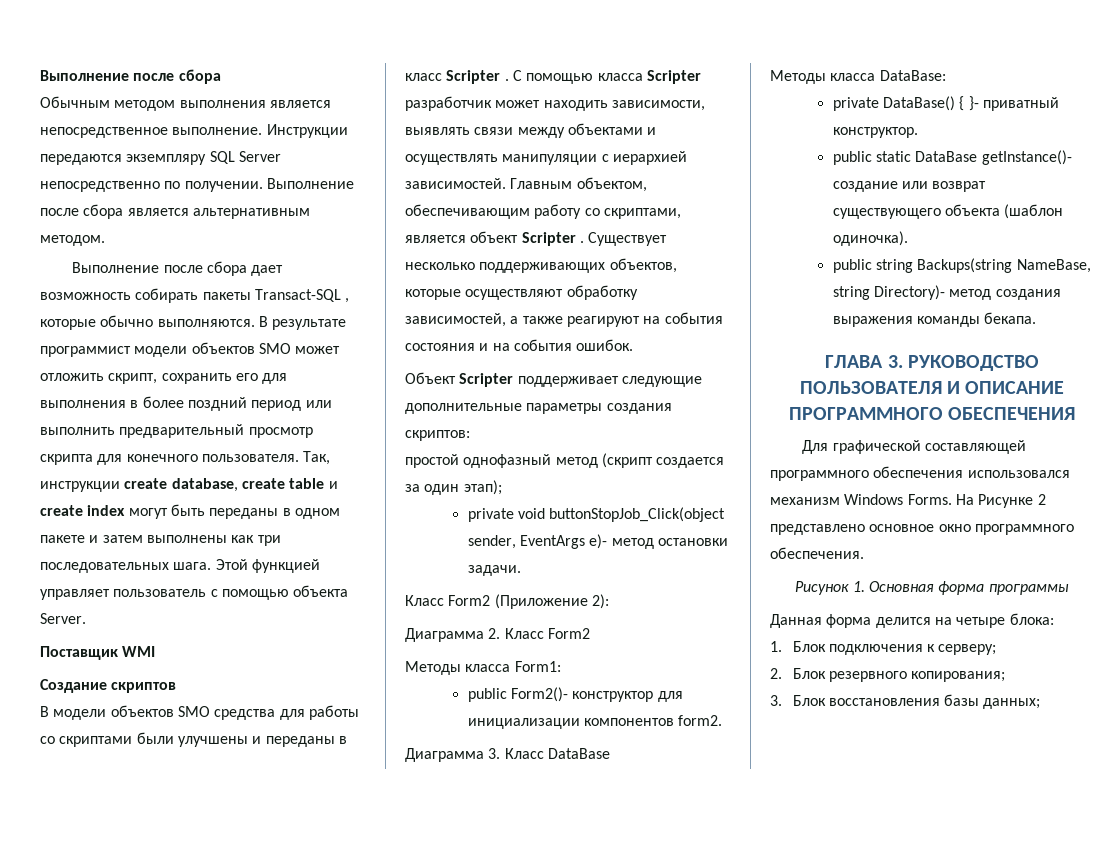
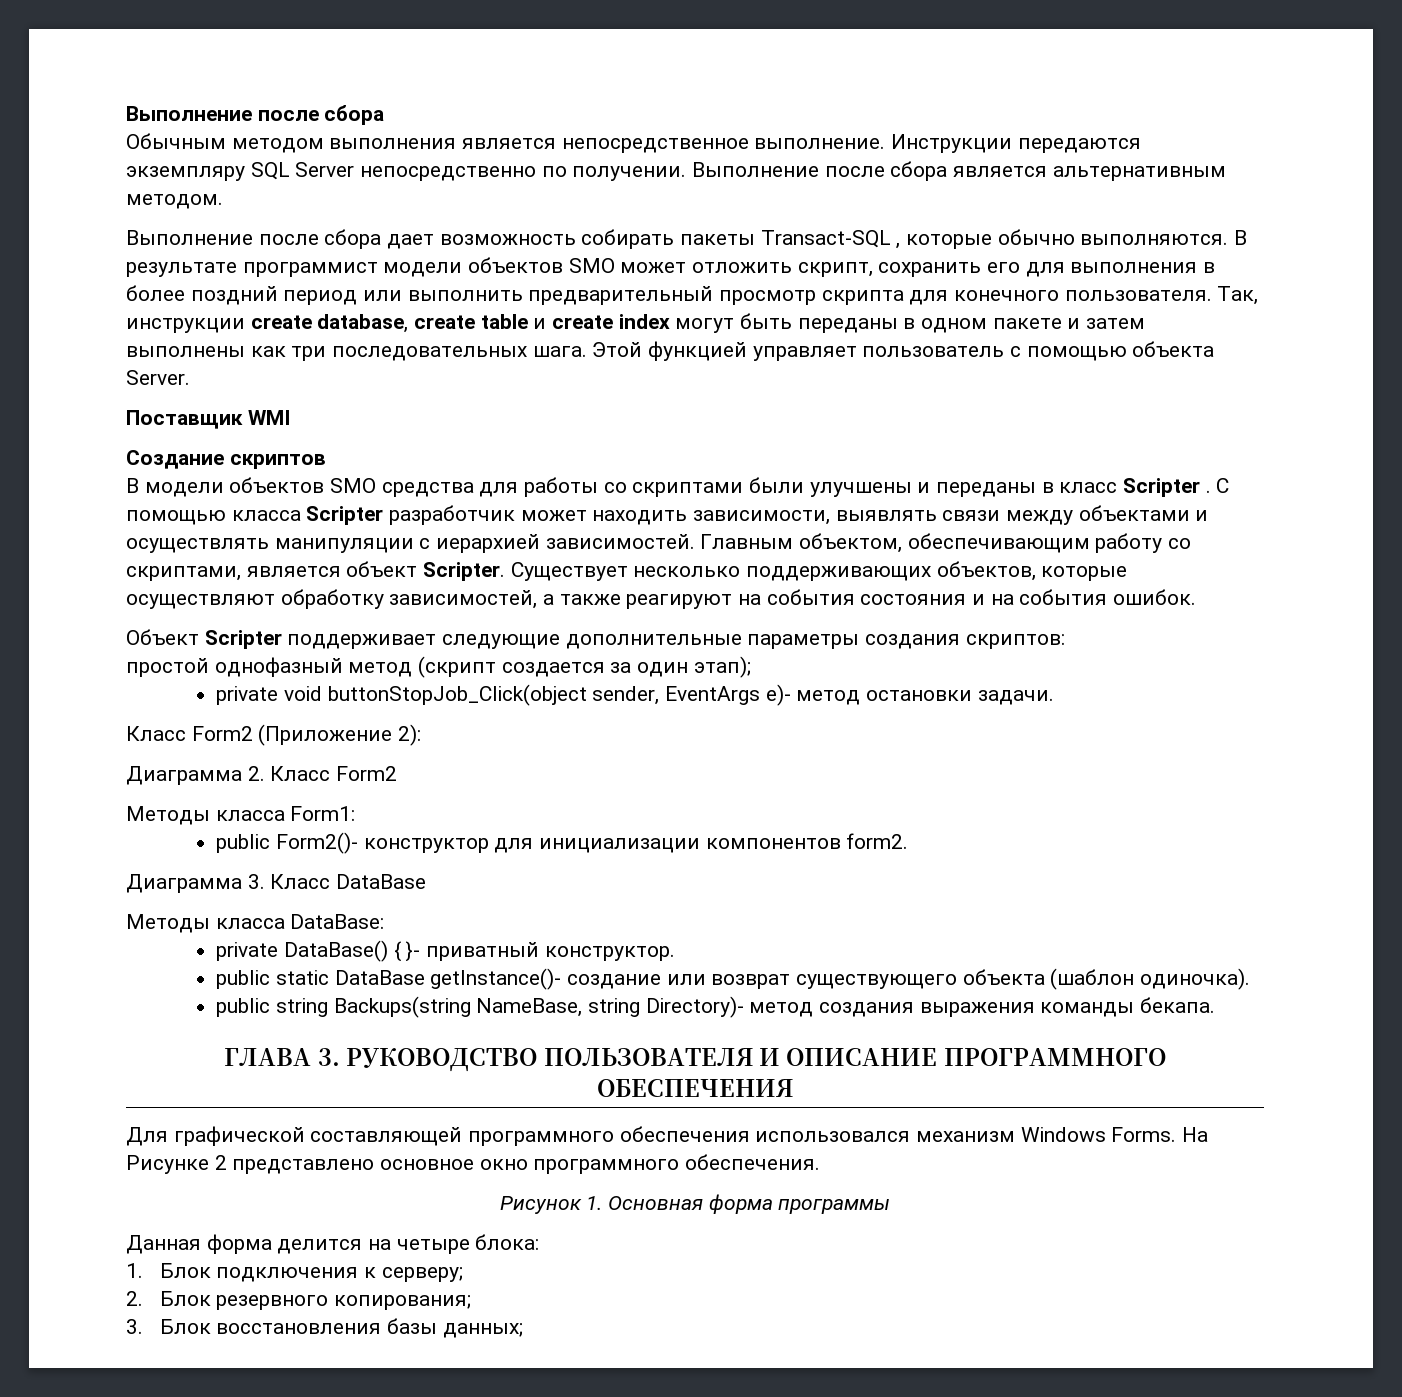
- Главным объектом, обеспечивающим работу со скриптами, является объект Scripter .
+ Главным объектом, обеспечивающим работу со скриптами, является объект Scripter.

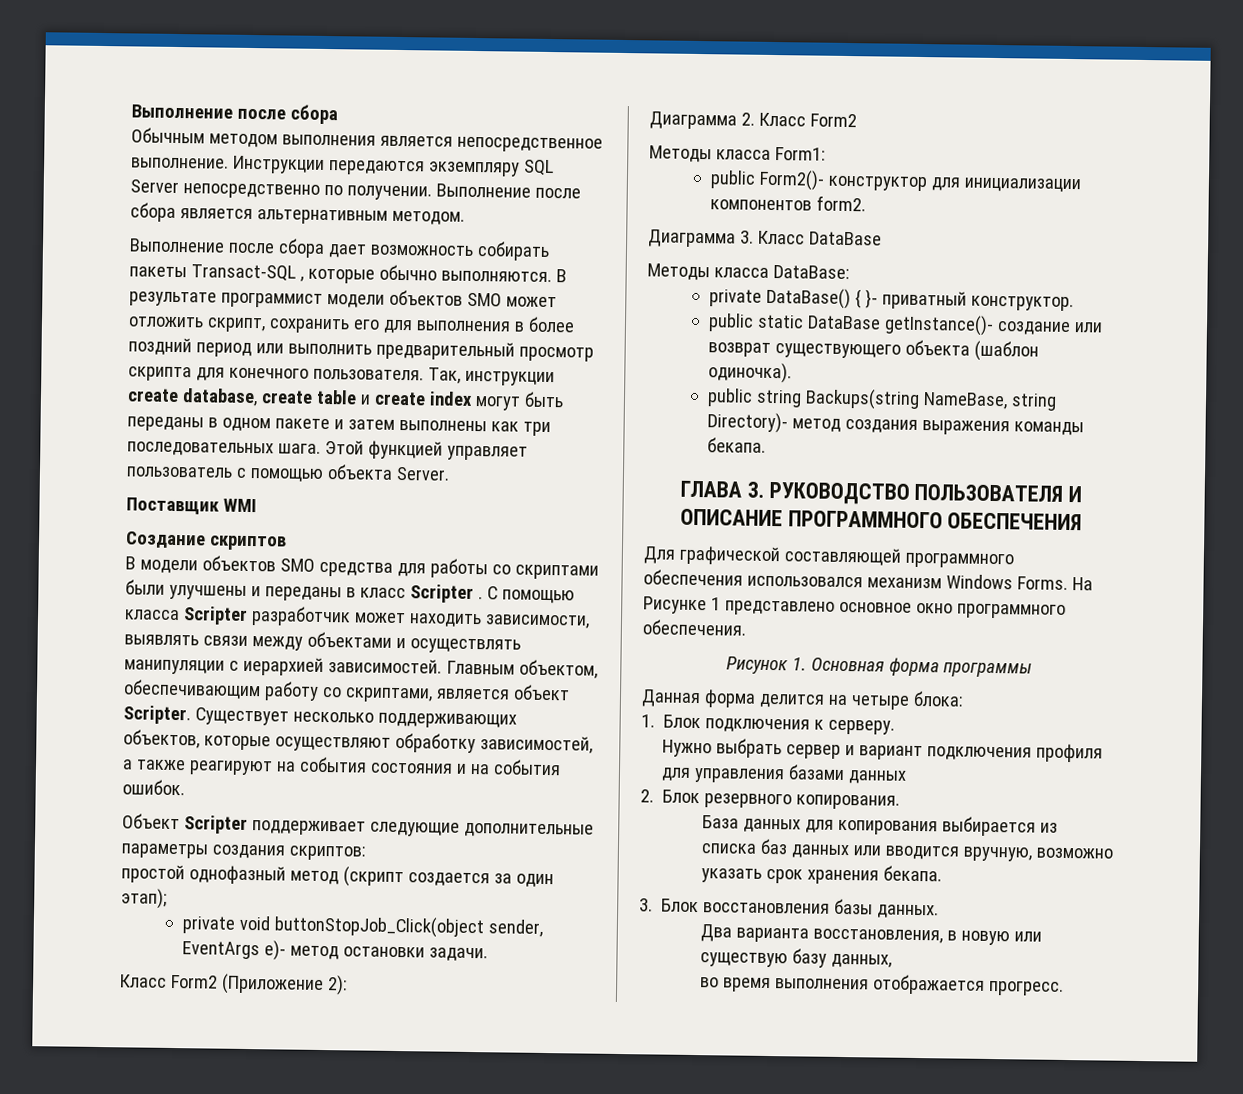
- На Рисунке 2 представлено основное окно программного обеспечения.
+ На Рисунке 1 представлено основное окно программного обеспечения.
- 1. Блок подключения к серверу;
- 2. Блок резервного копирования;
- 3. Блок восстановления базы данных;
+ 1. Блок подключения к серверу.
+ Нужно выбрать сервер и вариант подключения профиля для управления базами данных
+ 2. Блок резервного копирования.
+ База данных для копирования выбирается из списка баз данных или вводится вручную, возможно указать срок хранения бекапа.
+ 3. Блок восстановления базы данных.
+ Два варианта восстановления, в новую или существую базу данных,
+ во время выполнения отображается прогресс.

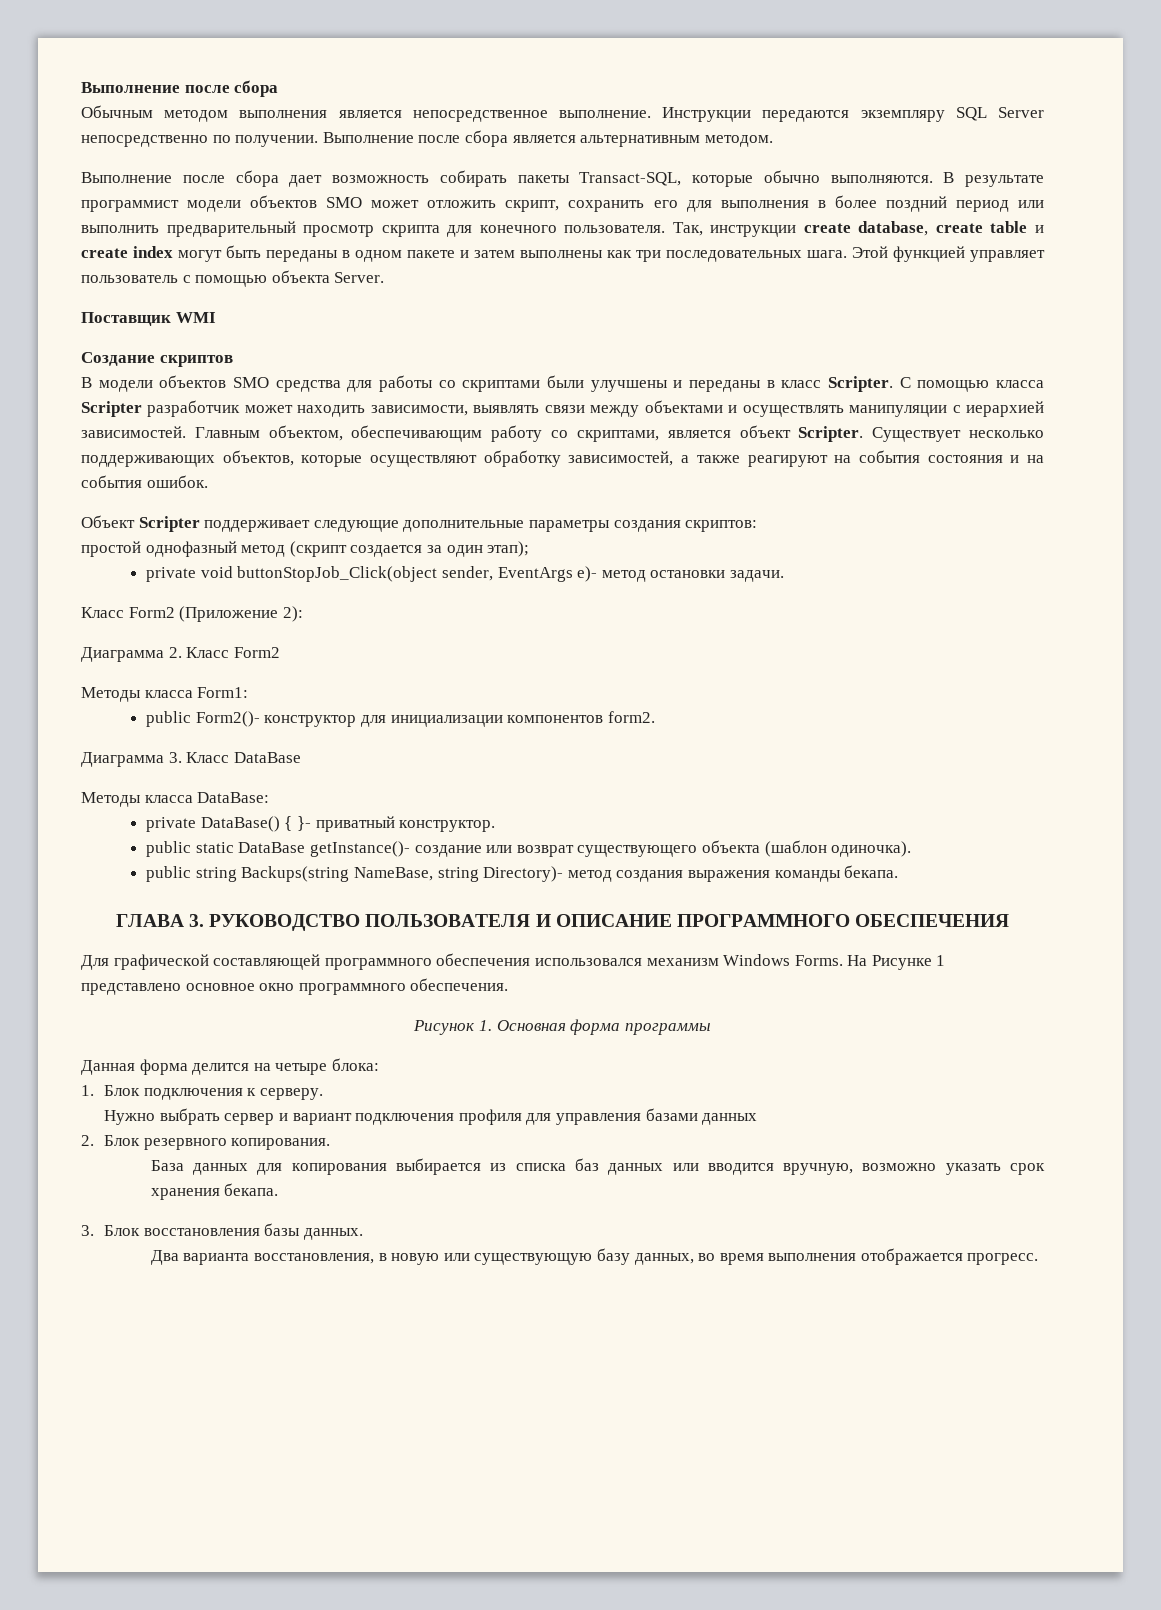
- Выполнение после сбора дает возможность собирать пакеты Transact-SQL , которые обычно выполняются.
+ Выполнение после сбора дает возможность собирать пакеты Transact-SQL, которые обычно выполняются.
- В модели объектов SMO средства для работы со скриптами были улучшены и переданы в класс Scripter .
+ В модели объектов SMO средства для работы со скриптами были улучшены и переданы в класс Scripter.
- Два варианта восстановления, в новую или существую базу данных,
- во время выполнения отображается прогресс.
+ Два варианта восстановления, в новую или существующую базу данных, во время выполнения отображается прогресс.

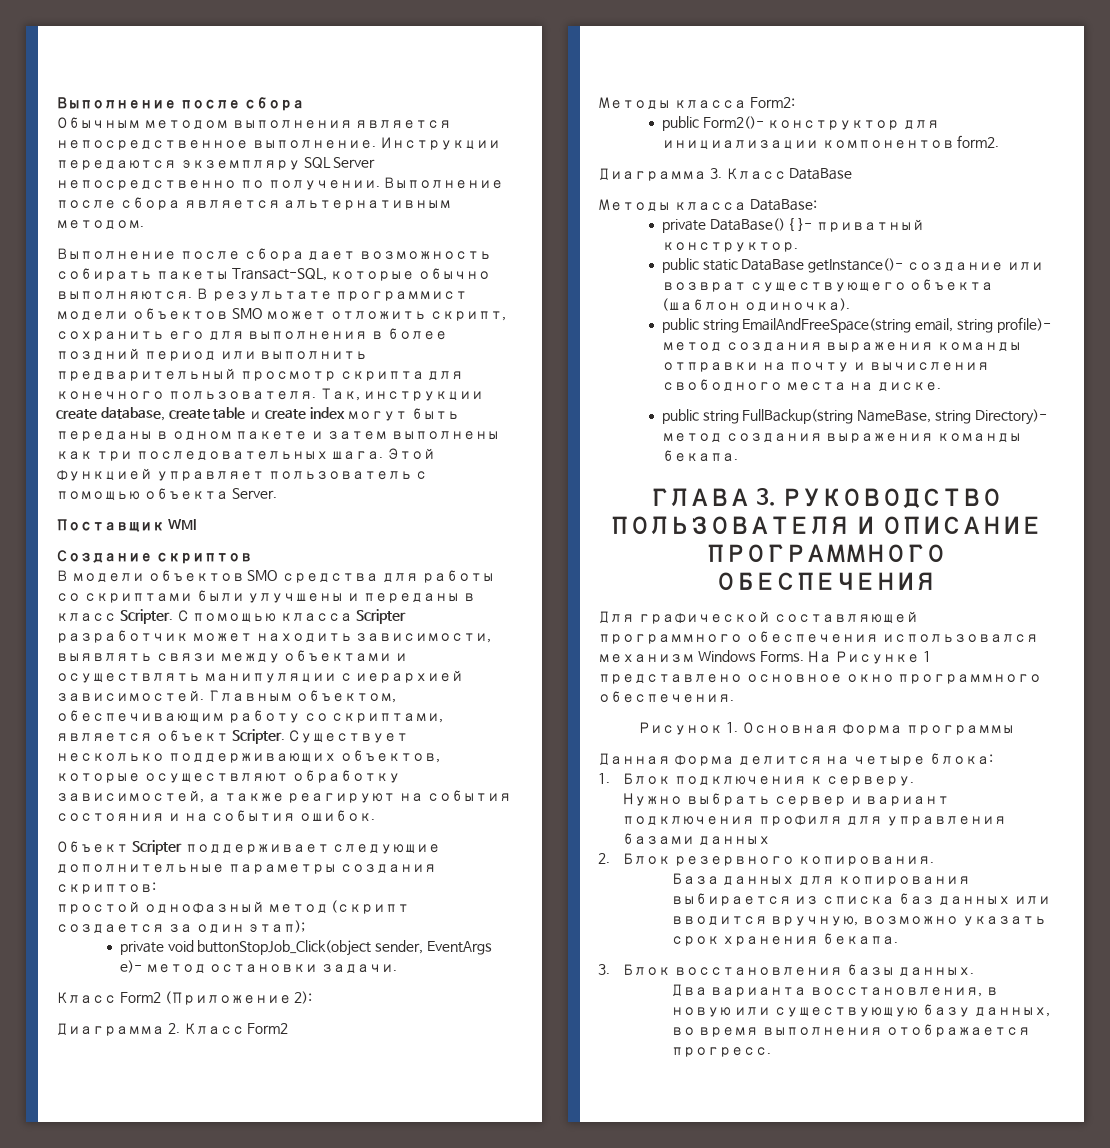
- Методы класса Form1:
+ Методы класса Form2:
- public string Backups(string NameBase, string Directory)- метод создания выражения команды бекапа.
+ public string EmailAndFreeSpace(string email, string profile)- метод создания выражения команды отправки на почту и вычисления свободного места на диске.
+ public string FullBackup(string NameBase, string Directory)- метод создания выражения команды бекапа.

